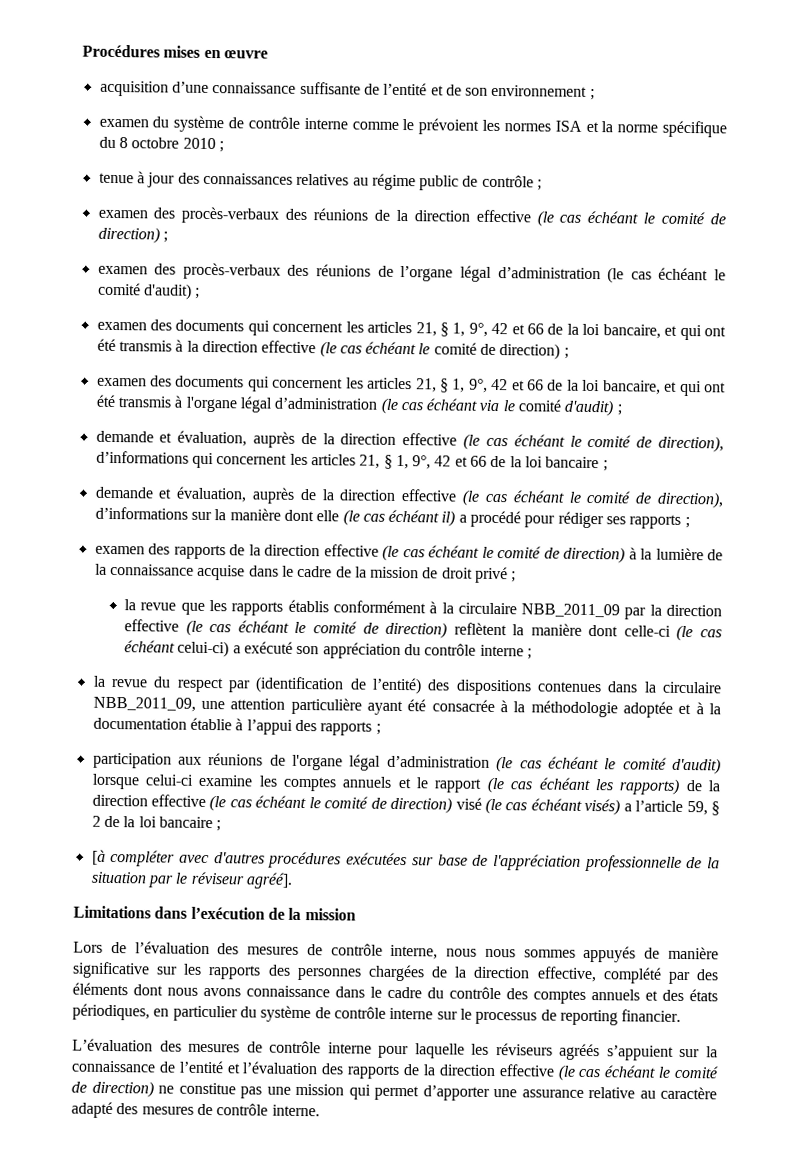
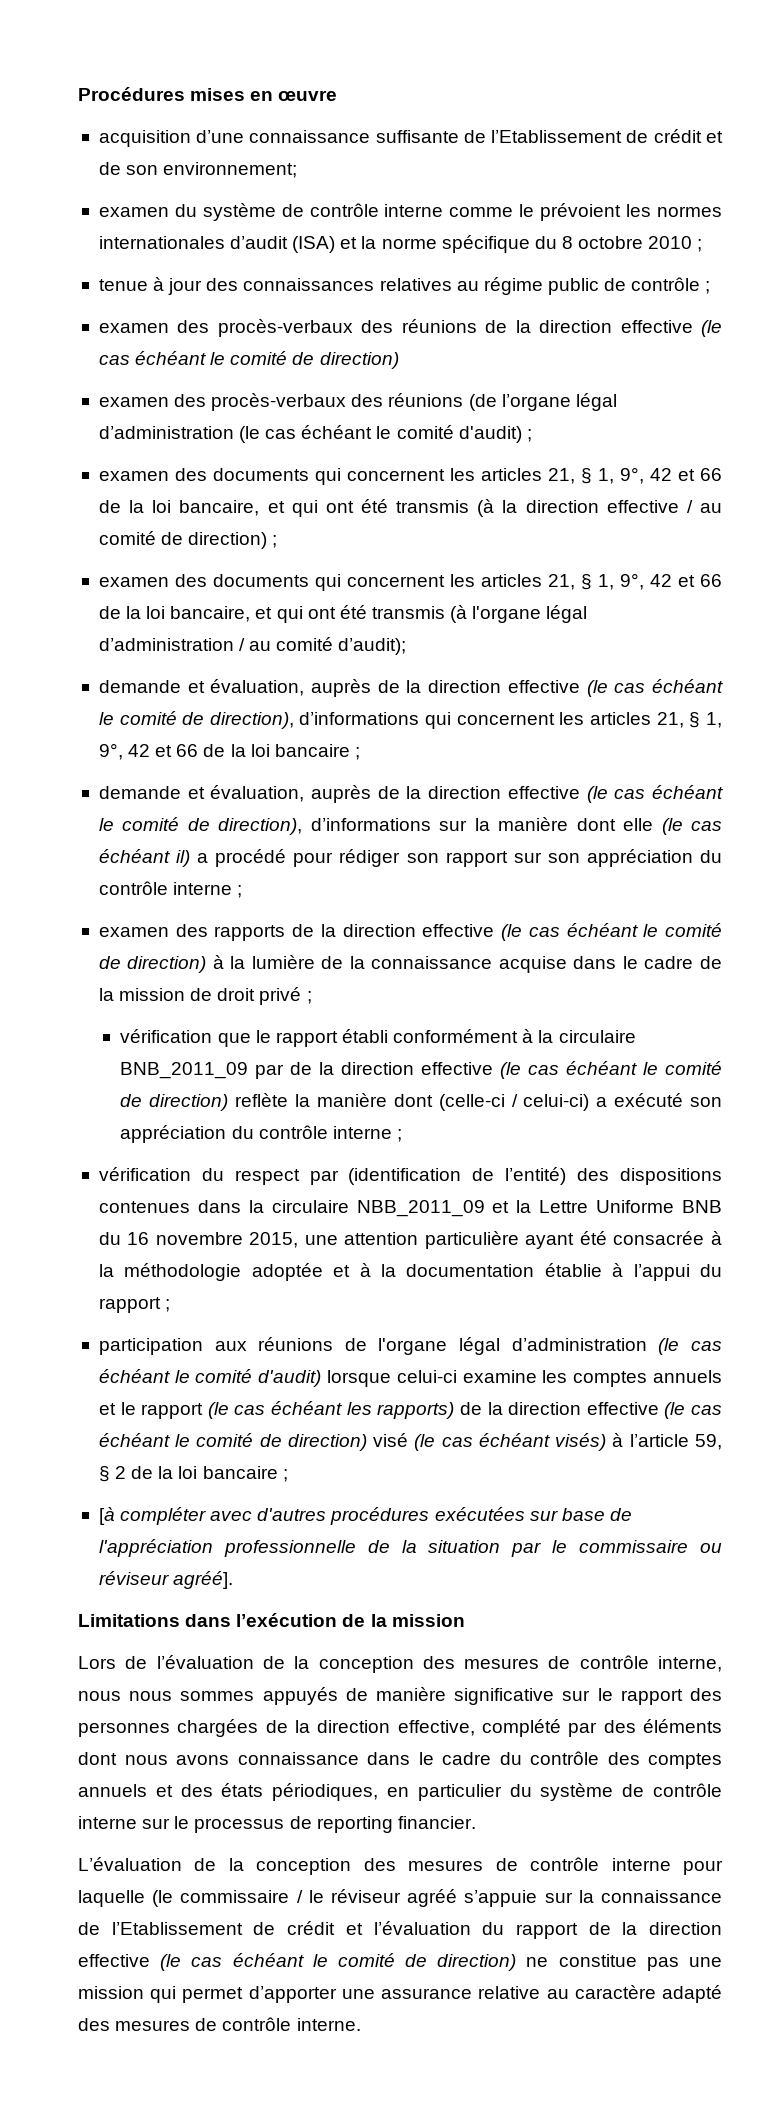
- acquisition d’une connaissance suffisante de l’entité et de son environnement ;
+ acquisition d’une connaissance suffisante de l’Etablissement de crédit et de son environnement;
- examen du système de contrôle interne comme le prévoient les normes ISA et la norme spécifique du 8 octobre 2010 ;
+ examen du système de contrôle interne comme le prévoient les normes internationales d’audit (ISA) et la norme spécifique du 8 octobre 2010 ;
- examen des procès-verbaux des réunions de la direction effective (le cas échéant le comité de direction) ;
- examen des procès-verbaux des réunions de l’organe légal d’administration (le cas échéant le comité d'audit) ;
+ examen des procès-verbaux des réunions de la direction effective (le cas échéant le comité de direction)
+ examen des procès-verbaux des réunions (de l’organe légal d’administration (le cas échéant le comité d'audit) ;
- examen des documents qui concernent les articles 21, § 1, 9°, 42 et 66 de la loi bancaire, et qui ont été transmis à la direction effective (le cas échéant le comité de direction) ;
+ examen des documents qui concernent les articles 21, § 1, 9°, 42 et 66 de la loi bancaire, et qui ont été transmis (à la direction effective / au comité de direction) ;
- examen des documents qui concernent les articles 21, § 1, 9°, 42 et 66 de la loi bancaire, et qui ont été transmis à l'organe légal d’administration (le cas échéant via le comité d'audit) ;
+ examen des documents qui concernent les articles 21, § 1, 9°, 42 et 66 de la loi bancaire, et qui ont été transmis (à l'organe légal d’administration / au comité d’audit);
- demande et évaluation, auprès de la direction effective (le cas échéant le comité de direction), d’informations sur la manière dont elle (le cas échéant il) a procédé pour rédiger ses rapports ;
+ demande et évaluation, auprès de la direction effective (le cas échéant le comité de direction), d’informations sur la manière dont elle (le cas échéant il) a procédé pour rédiger son rapport sur son appréciation du contrôle interne ;
- la revue que les rapports établis conformément à la circulaire NBB_2011_09 par la direction effective (le cas échéant le comité de direction) reflètent la manière dont celle-ci (le cas échéant celui-ci) a exécuté son appréciation du contrôle interne ;
+ vérification que le rapport établi conformément à la circulaire BNB_2011_09 par de la direction effective (le cas échéant le comité de direction) reflète la manière dont (celle-ci / celui-ci) a exécuté son appréciation du contrôle interne ;
- la revue du respect par (identification de l’entité) des dispositions contenues dans la circulaire NBB_2011_09, une attention particulière ayant été consacrée à la méthodologie adoptée et à la documentation établie à l’appui des rapports ;
+ vérification du respect par (identification de l’entité) des dispositions contenues dans la circulaire NBB_2011_09 et la Lettre Uniforme BNB du 16 novembre 2015, une attention particulière ayant été consacrée à la méthodologie adoptée et à la documentation établie à l’appui du rapport ;
- participation aux réunions de l'organe légal d’administration (le cas échéant le comité d'audit) lorsque celui-ci examine les comptes annuels et le rapport (le cas échéant les rapports) de la direction effective (le cas échéant le comité de direction) visé (le cas échéant visés) a l’article 59, § 2 de la loi bancaire ;
+ participation aux réunions de l'organe légal d’administration (le cas échéant le comité d'audit) lorsque celui-ci examine les comptes annuels et le rapport (le cas échéant les rapports) de la direction effective (le cas échéant le comité de direction) visé (le cas échéant visés) à l’article 59, § 2 de la loi bancaire ;
- [à compléter avec d'autres procédures exécutées sur base de l'appréciation professionnelle de la situation par le réviseur agréé].
+ [à compléter avec d'autres procédures exécutées sur base de l'appréciation professionnelle de la situation par le commissaire ou réviseur agréé].
- Lors de l’évaluation des mesures de contrôle interne, nous nous sommes appuyés de manière significative sur les rapports des personnes chargées de la direction effective, complété par des éléments dont nous avons connaissance dans le cadre du contrôle des comptes annuels et des états périodiques, en particulier du système de contrôle interne sur le processus de reporting financier.
+ Lors de l’évaluation de la conception des mesures de contrôle interne, nous nous sommes appuyés de manière significative sur le rapport des personnes chargées de la direction effective, complété par des éléments dont nous avons connaissance dans le cadre du contrôle des comptes annuels et des états périodiques, en particulier du système de contrôle interne sur le processus de reporting financier.
- L’évaluation des mesures de contrôle interne pour laquelle les réviseurs agréés s’appuient sur la connaissance de l’entité et l’évaluation des rapports de la direction effective (le cas échéant le comité de direction) ne constitue pas une mission qui permet d’apporter une assurance relative au caractère adapté des mesures de contrôle interne.
+ L’évaluation de la conception des mesures de contrôle interne pour laquelle (le commissaire / le réviseur agréé s’appuie sur la connaissance de l’Etablissement de crédit et l’évaluation du rapport de la direction effective (le cas échéant le comité de direction) ne constitue pas une mission qui permet d’apporter une assurance relative au caractère adapté des mesures de contrôle interne.

